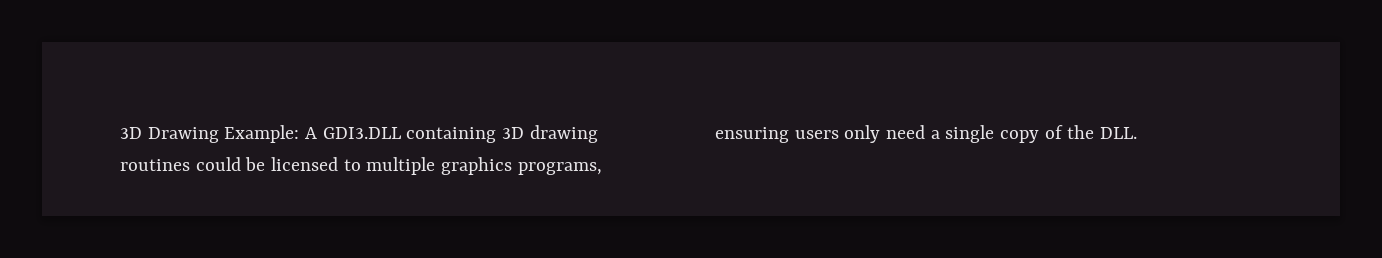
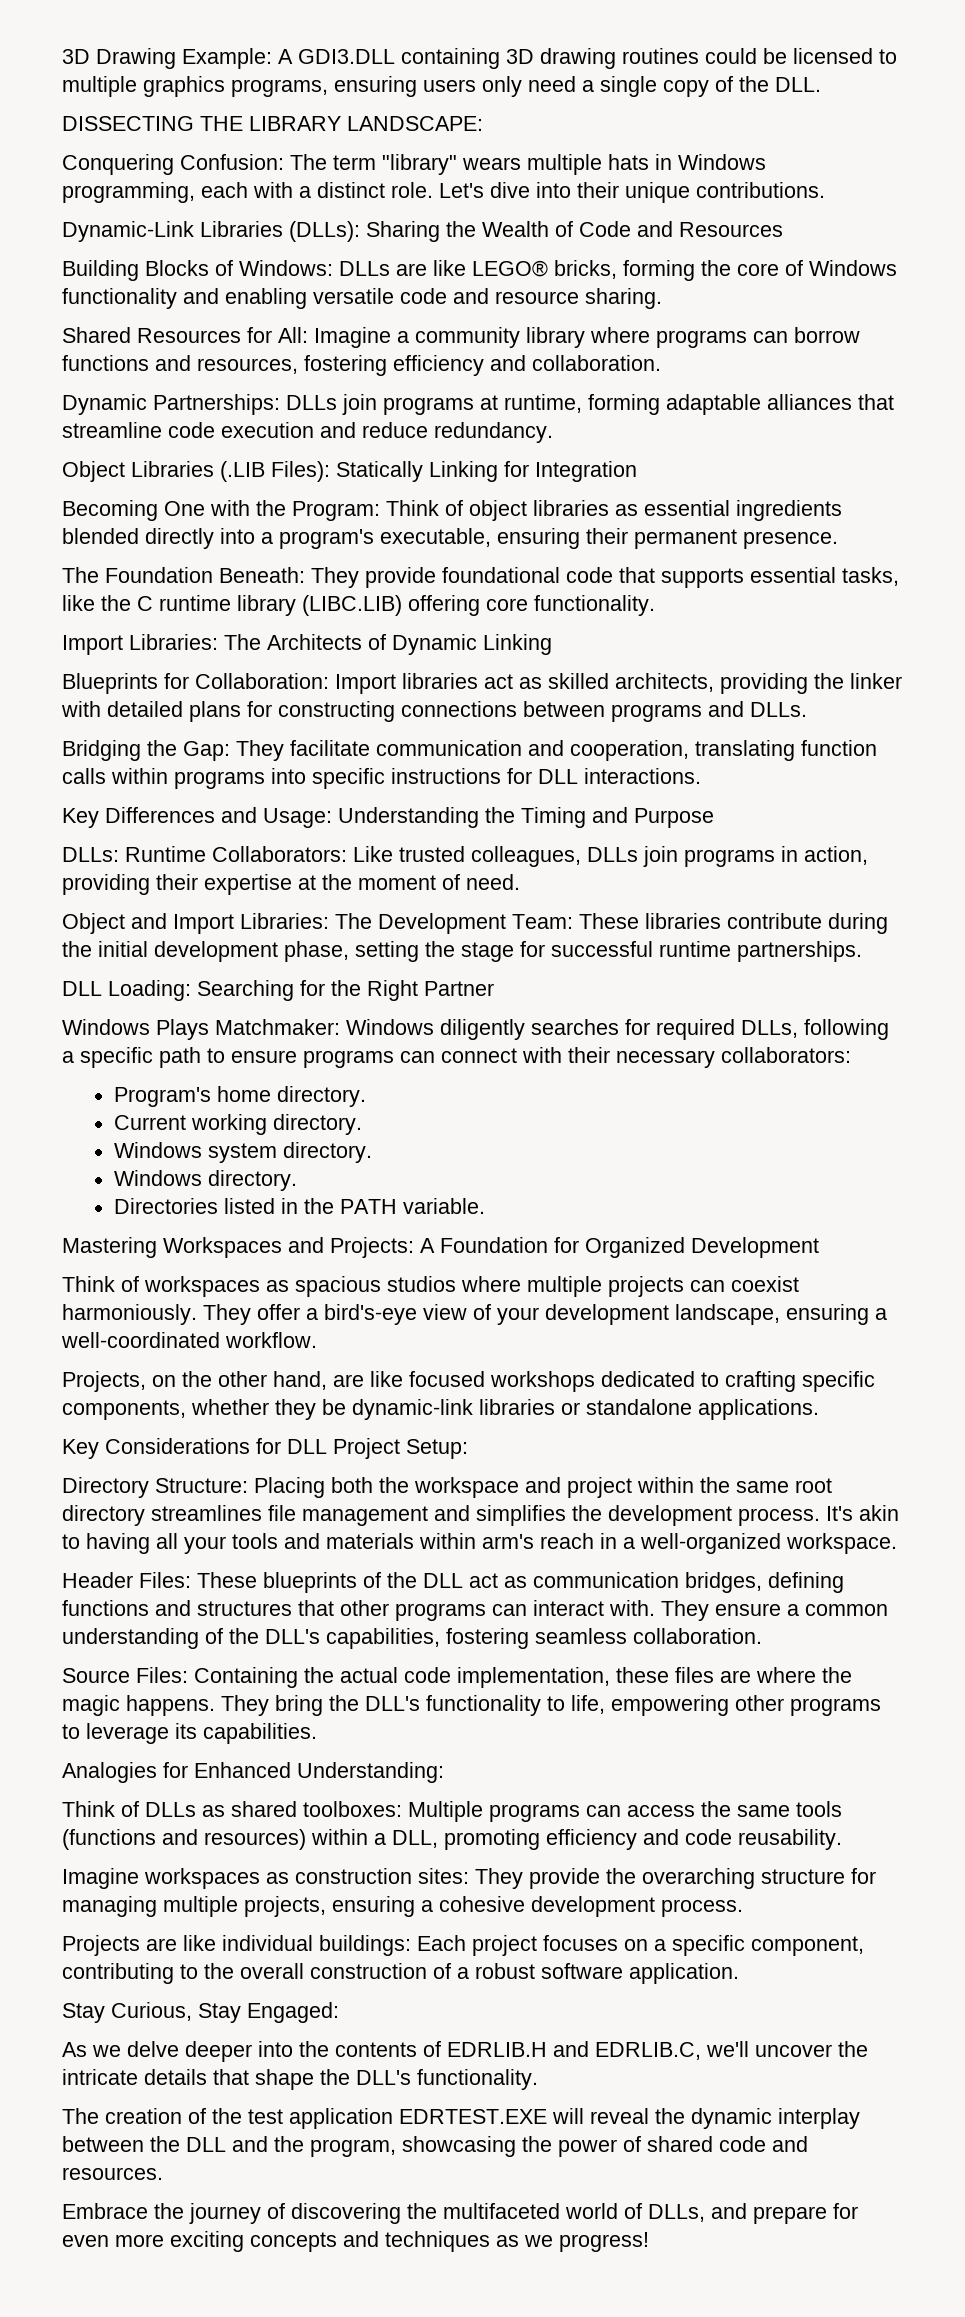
+ DISSECTING THE LIBRARY LANDSCAPE:
+ Conquering Confusion: The term "library" wears multiple hats in Windows programming, each with a distinct role. Let's dive into their unique contributions.
+ Dynamic-Link Libraries (DLLs): Sharing the Wealth of Code and Resources
+ Building Blocks of Windows: DLLs are like LEGO® bricks, forming the core of Windows functionality and enabling versatile code and resource sharing.
+ Shared Resources for All: Imagine a community library where programs can borrow functions and resources, fostering efficiency and collaboration.
+ Dynamic Partnerships: DLLs join programs at runtime, forming adaptable alliances that streamline code execution and reduce redundancy.
+ Object Libraries (.LIB Files): Statically Linking for Integration
+ Becoming One with the Program: Think of object libraries as essential ingredients blended directly into a program's executable, ensuring their permanent presence.
+ The Foundation Beneath: They provide foundational code that supports essential tasks, like the C runtime library (LIBC.LIB) offering core functionality.
+ Import Libraries: The Architects of Dynamic Linking
+ Blueprints for Collaboration: Import libraries act as skilled architects, providing the linker with detailed plans for constructing connections between programs and DLLs.
+ Bridging the Gap: They facilitate communication and cooperation, translating function calls within programs into specific instructions for DLL interactions.
+ Key Differences and Usage: Understanding the Timing and Purpose
+ DLLs: Runtime Collaborators: Like trusted colleagues, DLLs join programs in action, providing their expertise at the moment of need.
+ Object and Import Libraries: The Development Team: These libraries contribute during the initial development phase, setting the stage for successful runtime partnerships.
+ DLL Loading: Searching for the Right Partner
+ Windows Plays Matchmaker: Windows diligently searches for required DLLs, following a specific path to ensure programs can connect with their necessary collaborators:
+ Program's home directory.
+ Current working directory.
+ Windows system directory.
+ Windows directory.
+ Directories listed in the PATH variable.
+ Mastering Workspaces and Projects: A Foundation for Organized Development
+ Think of workspaces as spacious studios where multiple projects can coexist harmoniously. They offer a bird's-eye view of your development landscape, ensuring a well-coordinated workflow.
+ Projects, on the other hand, are like focused workshops dedicated to crafting specific components, whether they be dynamic-link libraries or standalone applications.
+ Key Considerations for DLL Project Setup:
+ Directory Structure: Placing both the workspace and project within the same root directory streamlines file management and simplifies the development process. It's akin to having all your tools and materials within arm's reach in a well-organized workspace.
+ Header Files: These blueprints of the DLL act as communication bridges, defining functions and structures that other programs can interact with. They ensure a common understanding of the DLL's capabilities, fostering seamless collaboration.
+ Source Files: Containing the actual code implementation, these files are where the magic happens. They bring the DLL's functionality to life, empowering other programs to leverage its capabilities.
+ Analogies for Enhanced Understanding:
+ Think of DLLs as shared toolboxes: Multiple programs can access the same tools (functions and resources) within a DLL, promoting efficiency and code reusability.
+ Imagine workspaces as construction sites: They provide the overarching structure for managing multiple projects, ensuring a cohesive development process.
+ Projects are like individual buildings: Each project focuses on a specific component, contributing to the overall construction of a robust software application.
+ Stay Curious, Stay Engaged:
+ As we delve deeper into the contents of EDRLIB.H and EDRLIB.C, we'll uncover the intricate details that shape the DLL's functionality.
+ The creation of the test application EDRTEST.EXE will reveal the dynamic interplay between the DLL and the program, showcasing the power of shared code and resources.
+ Embrace the journey of discovering the multifaceted world of DLLs, and prepare for even more exciting concepts and techniques as we progress!

